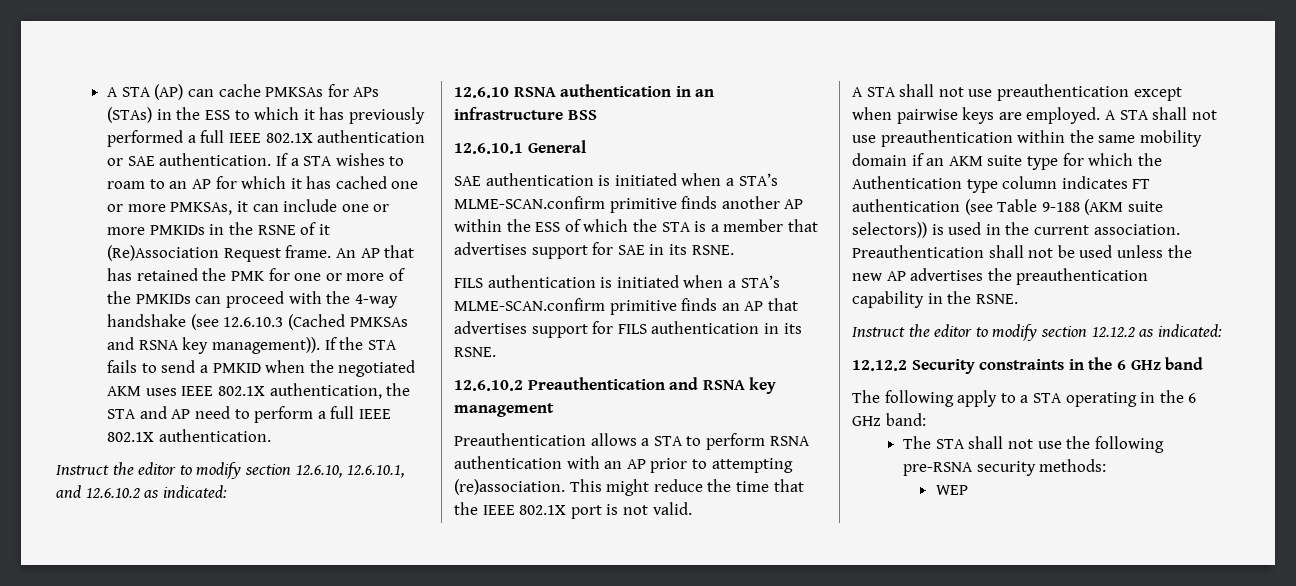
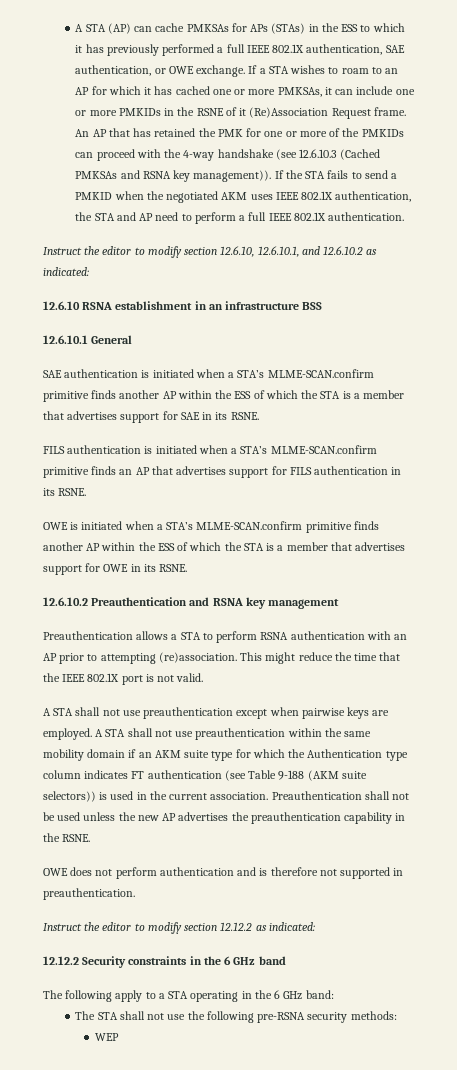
- A STA (AP) can cache PMKSAs for APs (STAs) in the ESS to which it has previously performed a full IEEE 802.1X authentication or SAE authentication.
+ A STA (AP) can cache PMKSAs for APs (STAs) in the ESS to which it has previously performed a full IEEE 802.1X authentication, SAE authentication, or OWE exchange.
- 12.6.10 RSNA authentication in an infrastructure BSS
+ 12.6.10 RSNA establishment in an infrastructure BSS
+ OWE is initiated when a STA’s MLME-SCAN.confirm primitive finds another AP within the ESS of which the STA is a member that advertises support for OWE in its RSNE.
+ OWE does not perform authentication and is therefore not supported in preauthentication.

